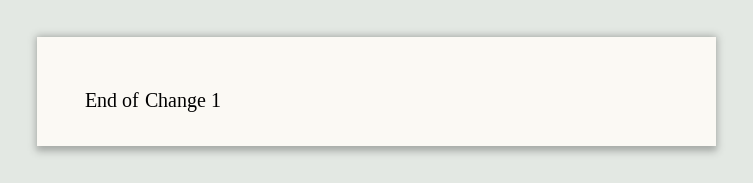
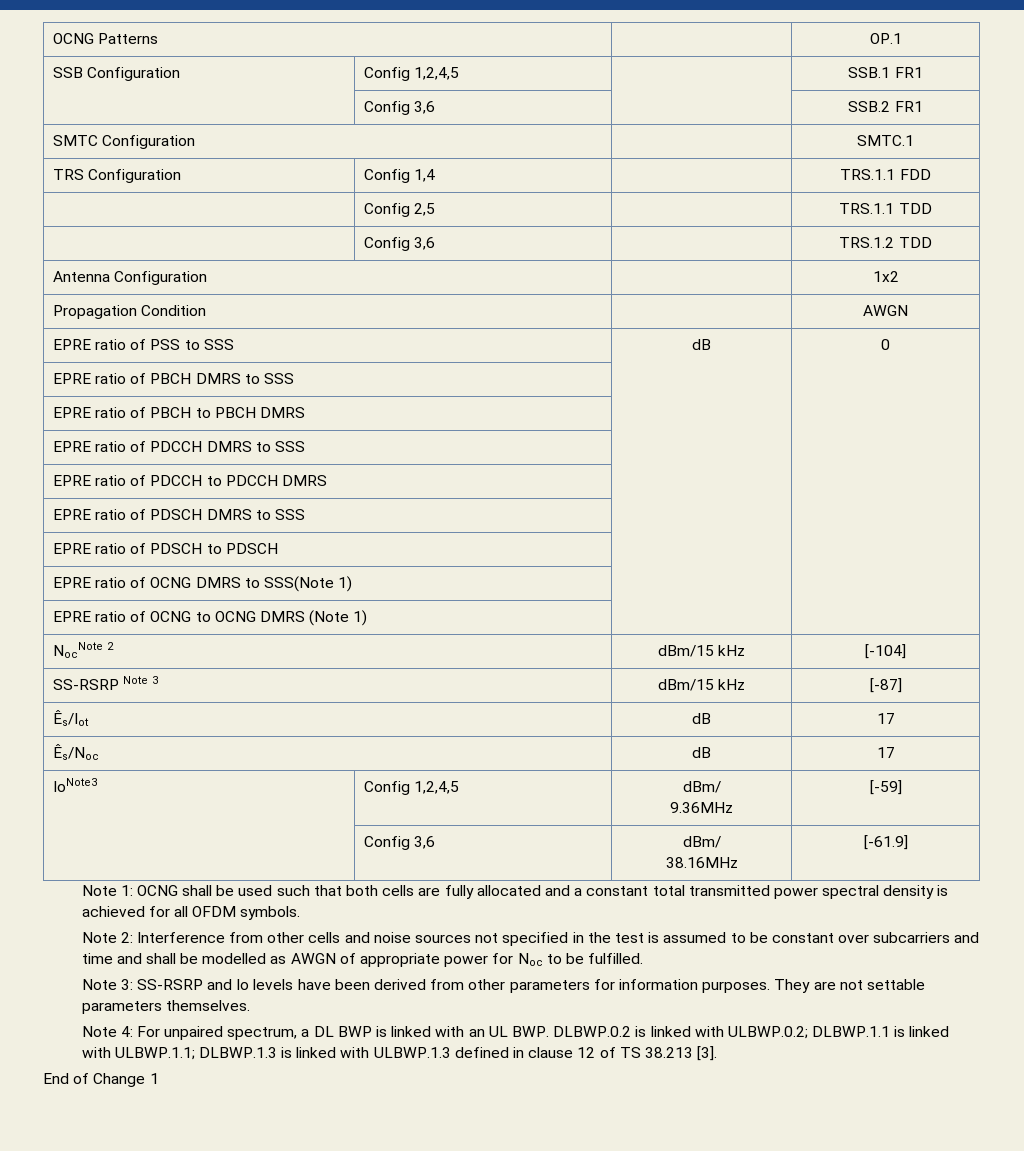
+ OCNG Patterns | | OP.1
+ SSB Configuration | Config 1,2,4,5 | | SSB.1 FR1
+ | Config 3,6 | | SSB.2 FR1
+ SMTC Configuration | | SMTC.1
+ TRS Configuration | Config 1,4 | | TRS.1.1 FDD
+ | Config 2,5 | | TRS.1.1 TDD
+ | Config 3,6 | | TRS.1.2 TDD
+ Antenna Configuration | | 1x2
+ Propagation Condition | | AWGN
+ EPRE ratio of PSS to SSS | dB | 0
+ EPRE ratio of PBCH DMRS to SSS | |
+ EPRE ratio of PBCH to PBCH DMRS | |
+ EPRE ratio of PDCCH DMRS to SSS | |
+ EPRE ratio of PDCCH to PDCCH DMRS | |
+ EPRE ratio of PDSCH DMRS to SSS | |
+ EPRE ratio of PDSCH to PDSCH | |
+ EPRE ratio of OCNG DMRS to SSS(Note 1) | |
+ EPRE ratio of OCNG to OCNG DMRS (Note 1) | |
+ NocNote 2 | dBm/15 kHz | [-104]
+ SS-RSRP Note 3 | dBm/15 kHz | [-87]
+ Ês/Iot | dB | 17
+ Ês/Noc | dB | 17
+ IoNote3 | Config 1,2,4,5 | dBm/
+ 9.36MHz | [-59]
+ | Config 3,6 | dBm/
+ 38.16MHz | [-61.9]
+ Note 1: OCNG shall be used such that both cells are fully allocated and a constant total transmitted power spectral density is achieved for all OFDM symbols.
+ Note 2: Interference from other cells and noise sources not specified in the test is assumed to be constant over subcarriers and time and shall be modelled as AWGN of appropriate power for Noc to be fulfilled.
+ Note 3: SS-RSRP and Io levels have been derived from other parameters for information purposes. They are not settable parameters themselves.
+ Note 4: For unpaired spectrum, a DL BWP is linked with an UL BWP. DLBWP.0.2 is linked with ULBWP.0.2; DLBWP.1.1 is linked with ULBWP.1.1; DLBWP.1.3 is linked with ULBWP.1.3 defined in clause 12 of TS 38.213 [3].

